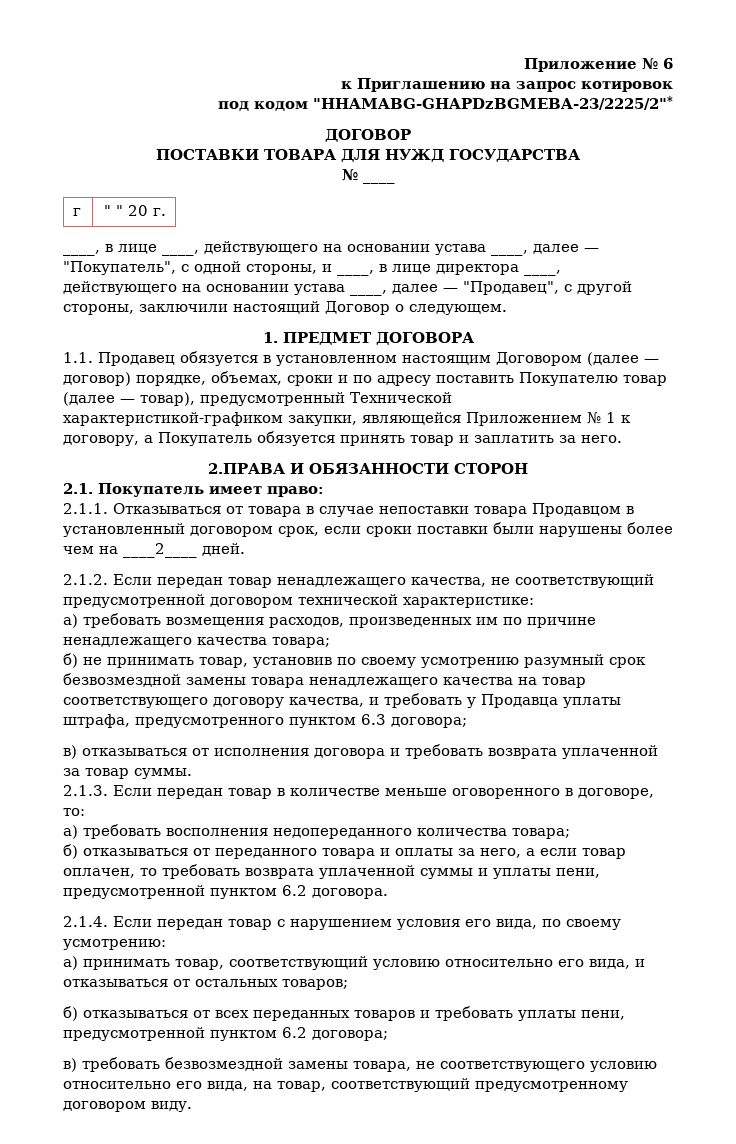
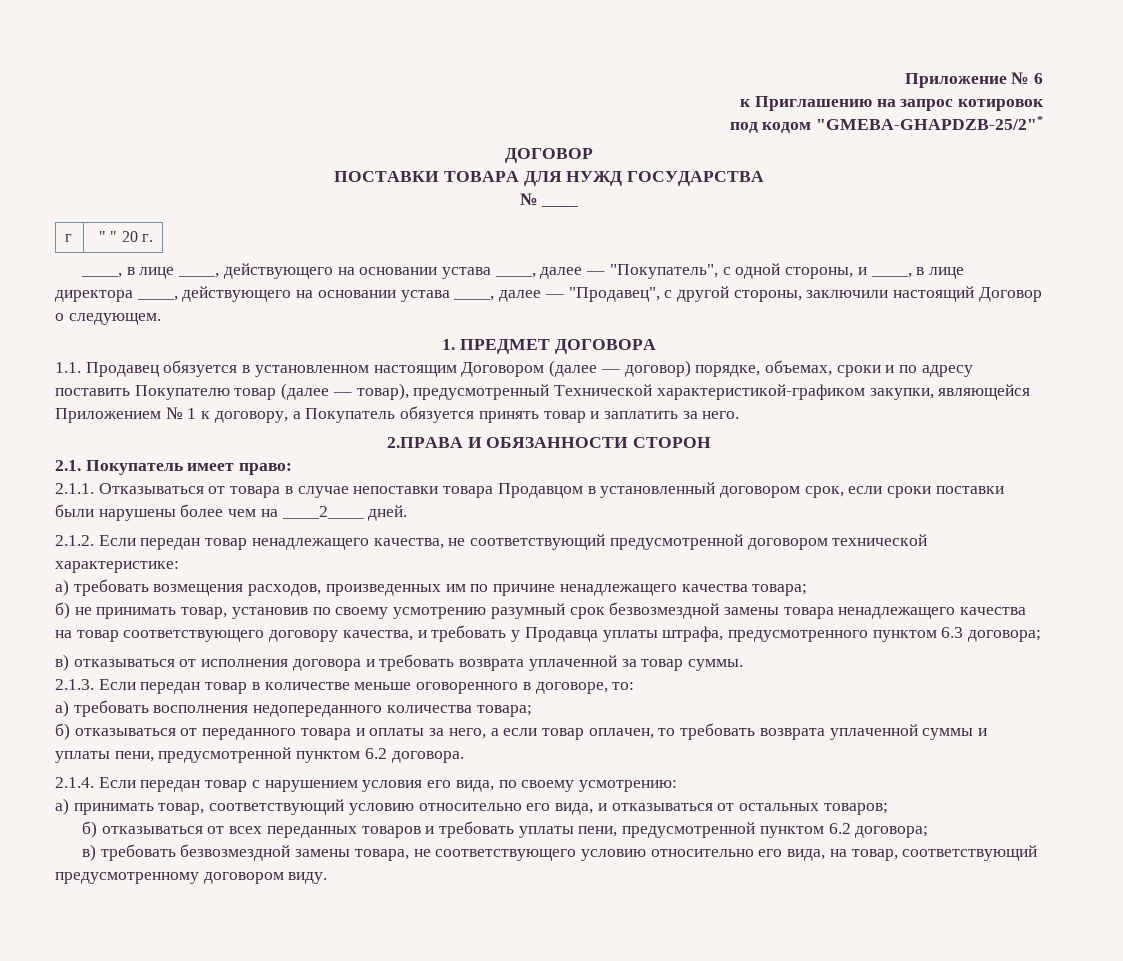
- под кодом "HHAMABG-GHAPDzBGMEBA-23/2225/2"*
+ под кодом "GMEBA-GHAPDZB-25/2"*

